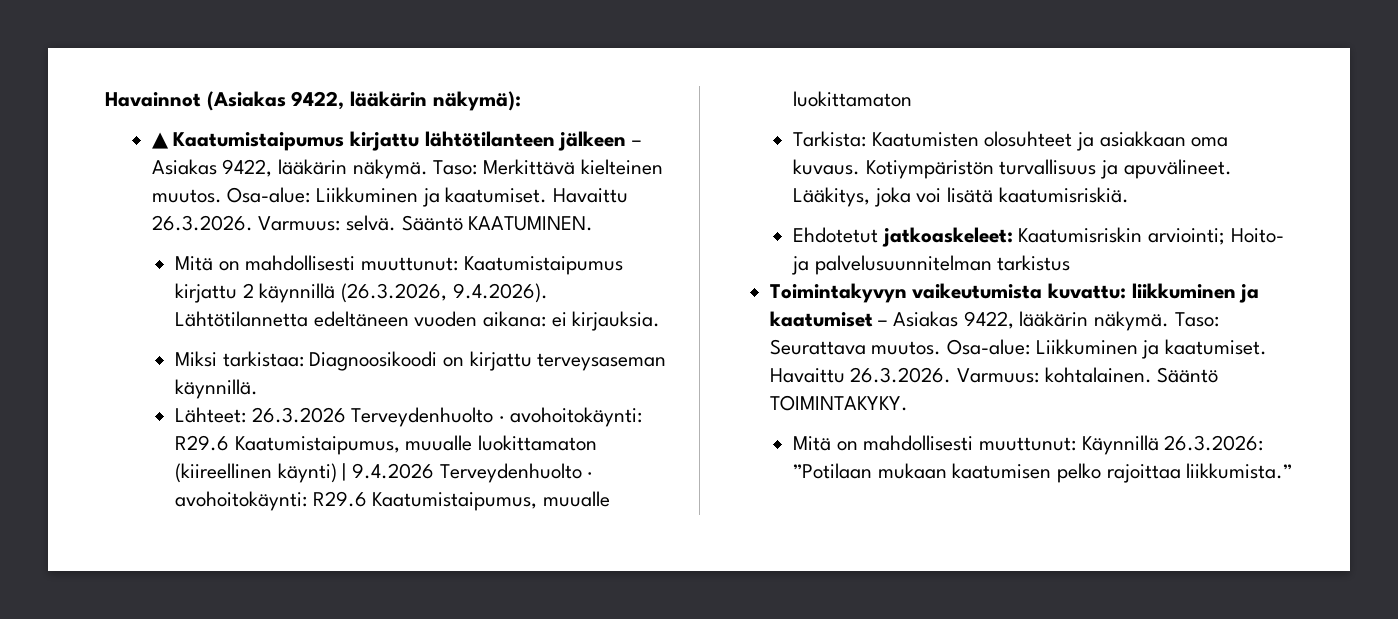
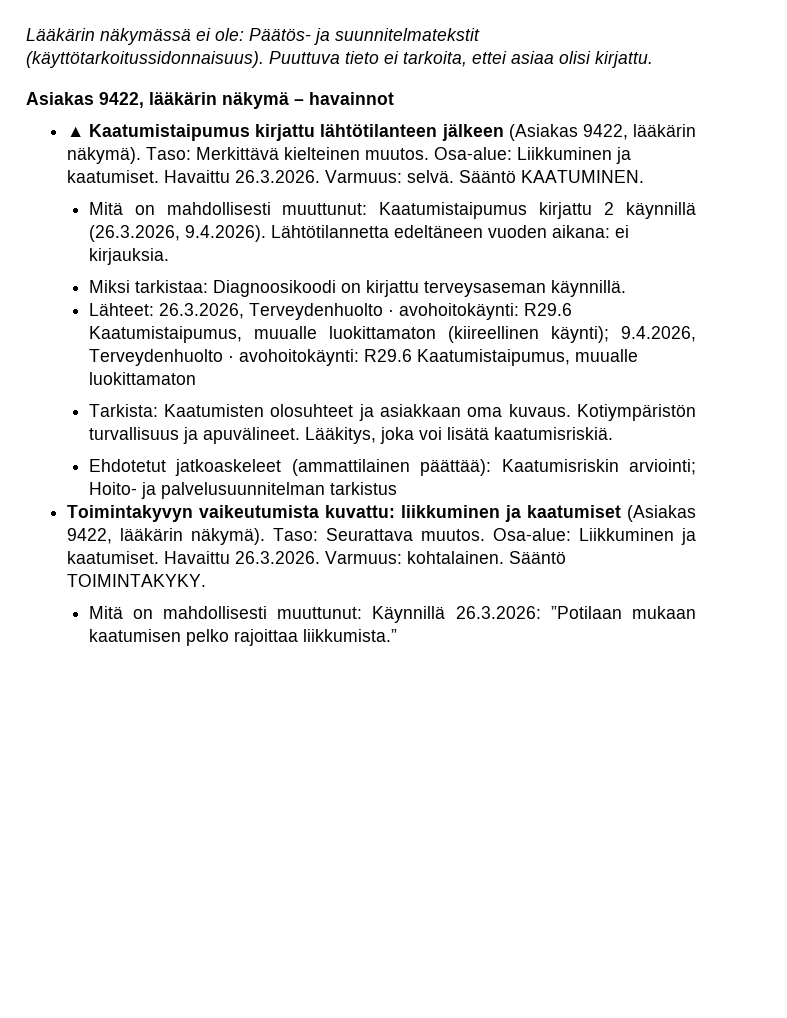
- Havainnot (Asiakas 9422, lääkärin näkymä):
+ Lääkärin näkymässä ei ole: Päätös- ja suunnitelmatekstit (käyttötarkoitussidonnaisuus). Puuttuva tieto ei tarkoita, ettei asiaa olisi kirjattu.
+ Asiakas 9422, lääkärin näkymä – havainnot
- ▲ Kaatumistaipumus kirjattu lähtötilanteen jälkeen – Asiakas 9422, lääkärin näkymä.
+ ▲ Kaatumistaipumus kirjattu lähtötilanteen jälkeen (Asiakas 9422, lääkärin näkymä).
- Lähteet: 26.3.2026 Terveydenhuolto · avohoitokäynti: R29.6 Kaatumistaipumus, muualle luokittamaton (kiireellinen käynti) | 9.4.2026 Terveydenhuolto · avohoitokäynti: R29.6 Kaatumistaipumus, muualle luokittamaton
+ Lähteet: 26.3.2026, Terveydenhuolto · avohoitokäynti: R29.6 Kaatumistaipumus, muualle luokittamaton (kiireellinen käynti); 9.4.2026, Terveydenhuolto · avohoitokäynti: R29.6 Kaatumistaipumus, muualle luokittamaton
- Ehdotetut jatkoaskeleet: Kaatumisriskin arviointi; Hoito- ja palvelusuunnitelman tarkistus
+ Ehdotetut jatkoaskeleet (ammattilainen päättää): Kaatumisriskin arviointi; Hoito- ja palvelusuunnitelman tarkistus
- Toimintakyvyn vaikeutumista kuvattu: liikkuminen ja kaatumiset – Asiakas 9422, lääkärin näkymä.
+ Toimintakyvyn vaikeutumista kuvattu: liikkuminen ja kaatumiset (Asiakas 9422, lääkärin näkymä).

